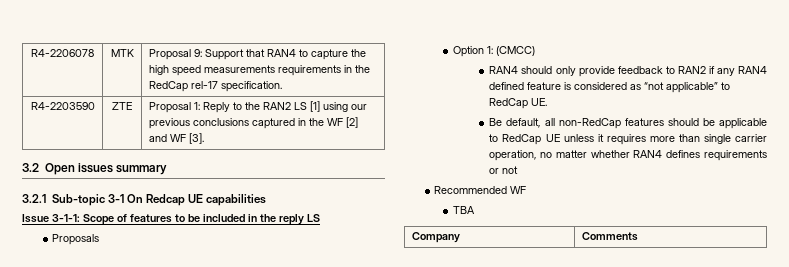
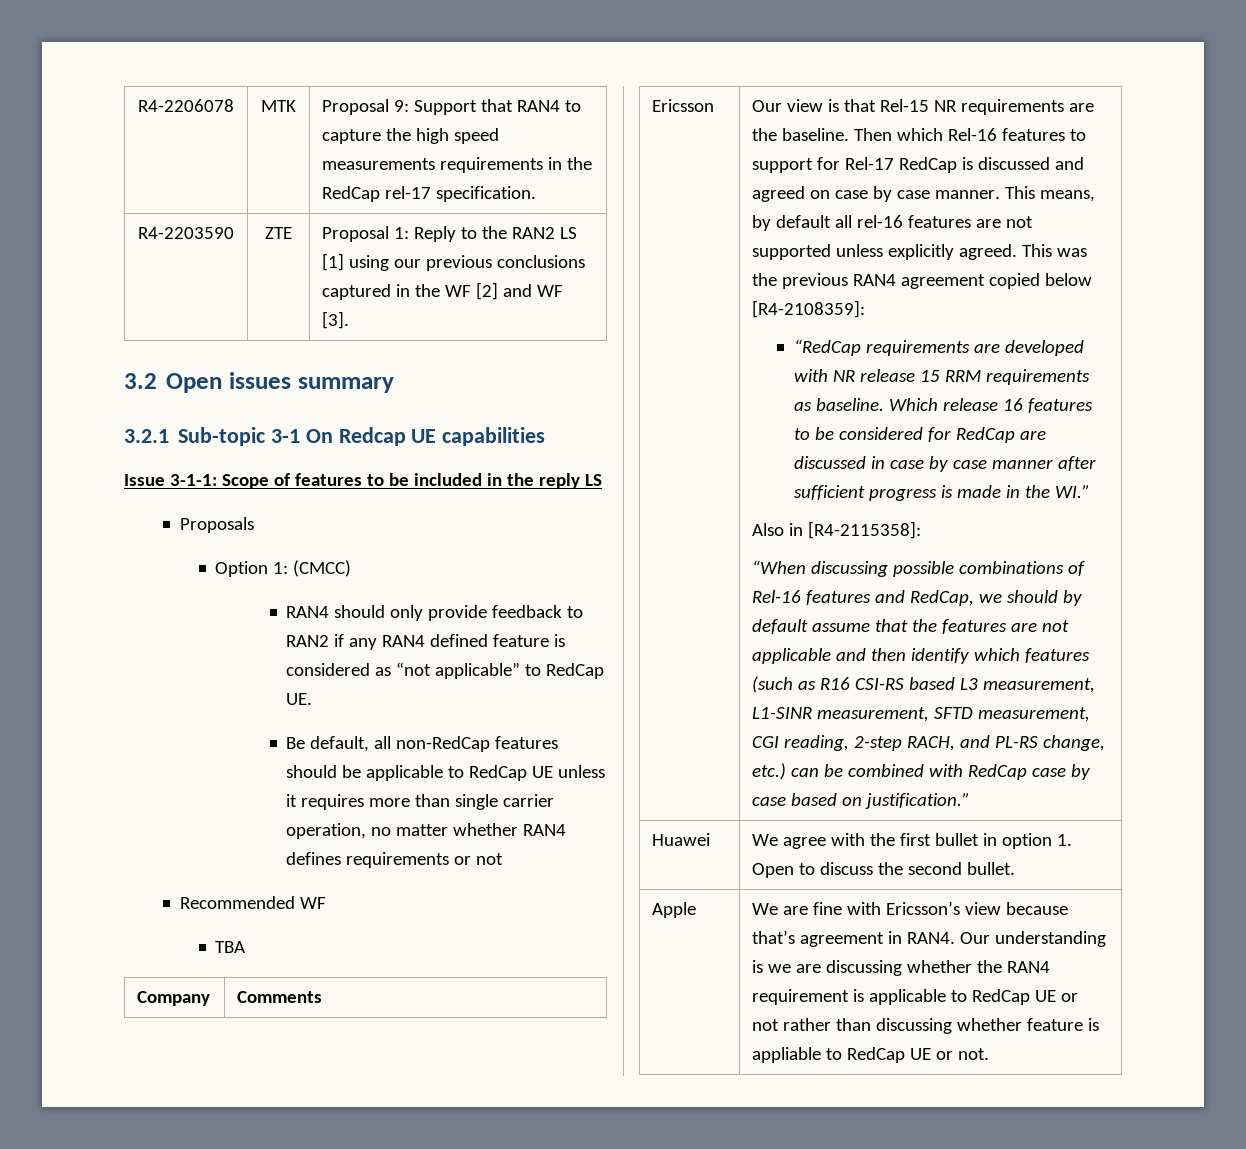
+ Ericsson | Our view is that Rel-15 NR requirements are the baseline. Then which Rel-16 features to support for Rel-17 RedCap is discussed and agreed on case by case manner. This means, by default all rel-16 features are not supported unless explicitly agreed. This was the previous RAN4 agreement copied below [R4-2108359]:
+ “RedCap requirements are developed with NR release 15 RRM requirements as baseline. Which release 16 features to be considered for RedCap are discussed in case by case manner after sufficient progress is made in the WI.”
+ Also in [R4-2115358]:
+ “When discussing possible combinations of Rel-16 features and RedCap, we should by default assume that the features are not applicable and then identify which features (such as R16 CSI-RS based L3 measurement, L1-SINR measurement, SFTD measurement, CGI reading, 2-step RACH, and PL-RS change, etc.) can be combined with RedCap case by case based on justification.”
+ Huawei | We agree with the first bullet in option 1. Open to discuss the second bullet.
+ Apple | We are fine with Ericsson’s view because that’s agreement in RAN4. Our understanding is we are discussing whether the RAN4 requirement is applicable to RedCap UE or not rather than discussing whether feature is appliable to RedCap UE or not.

